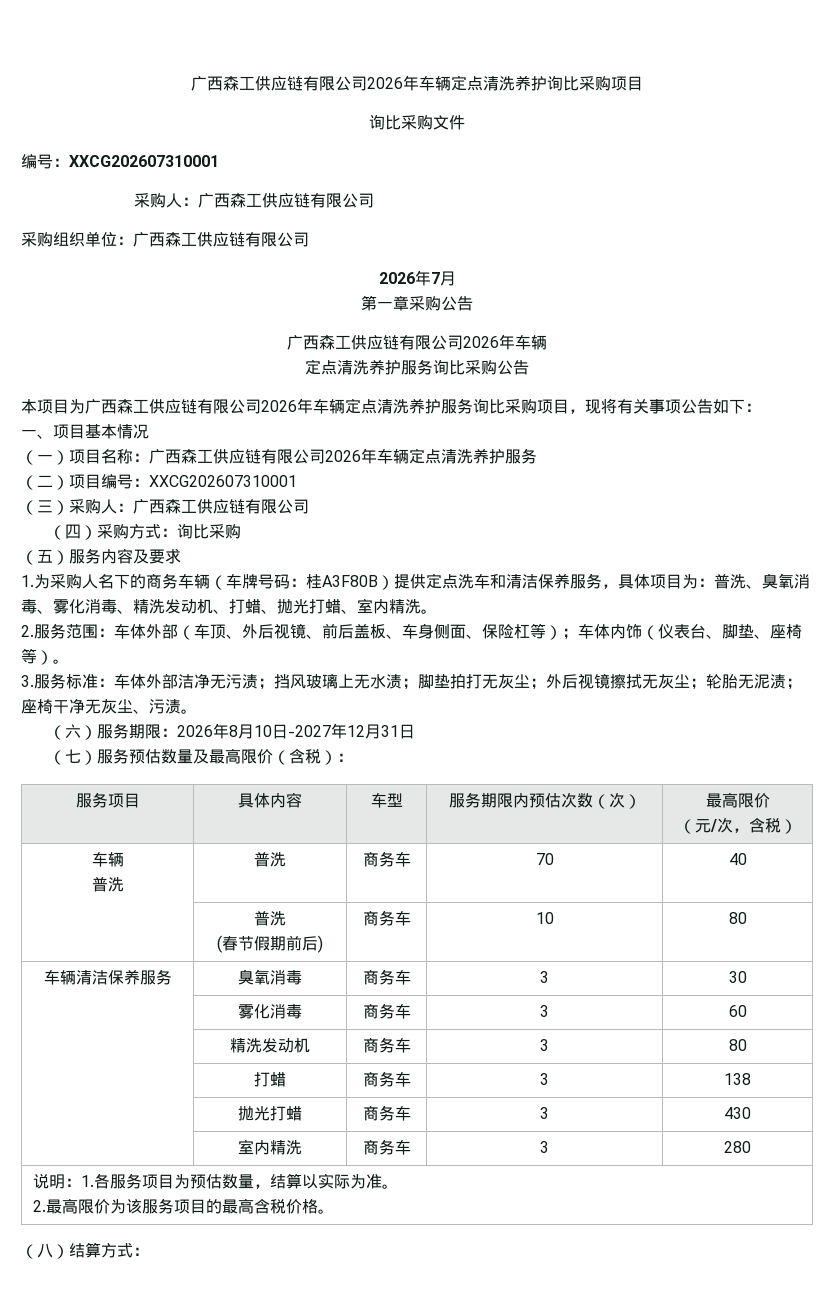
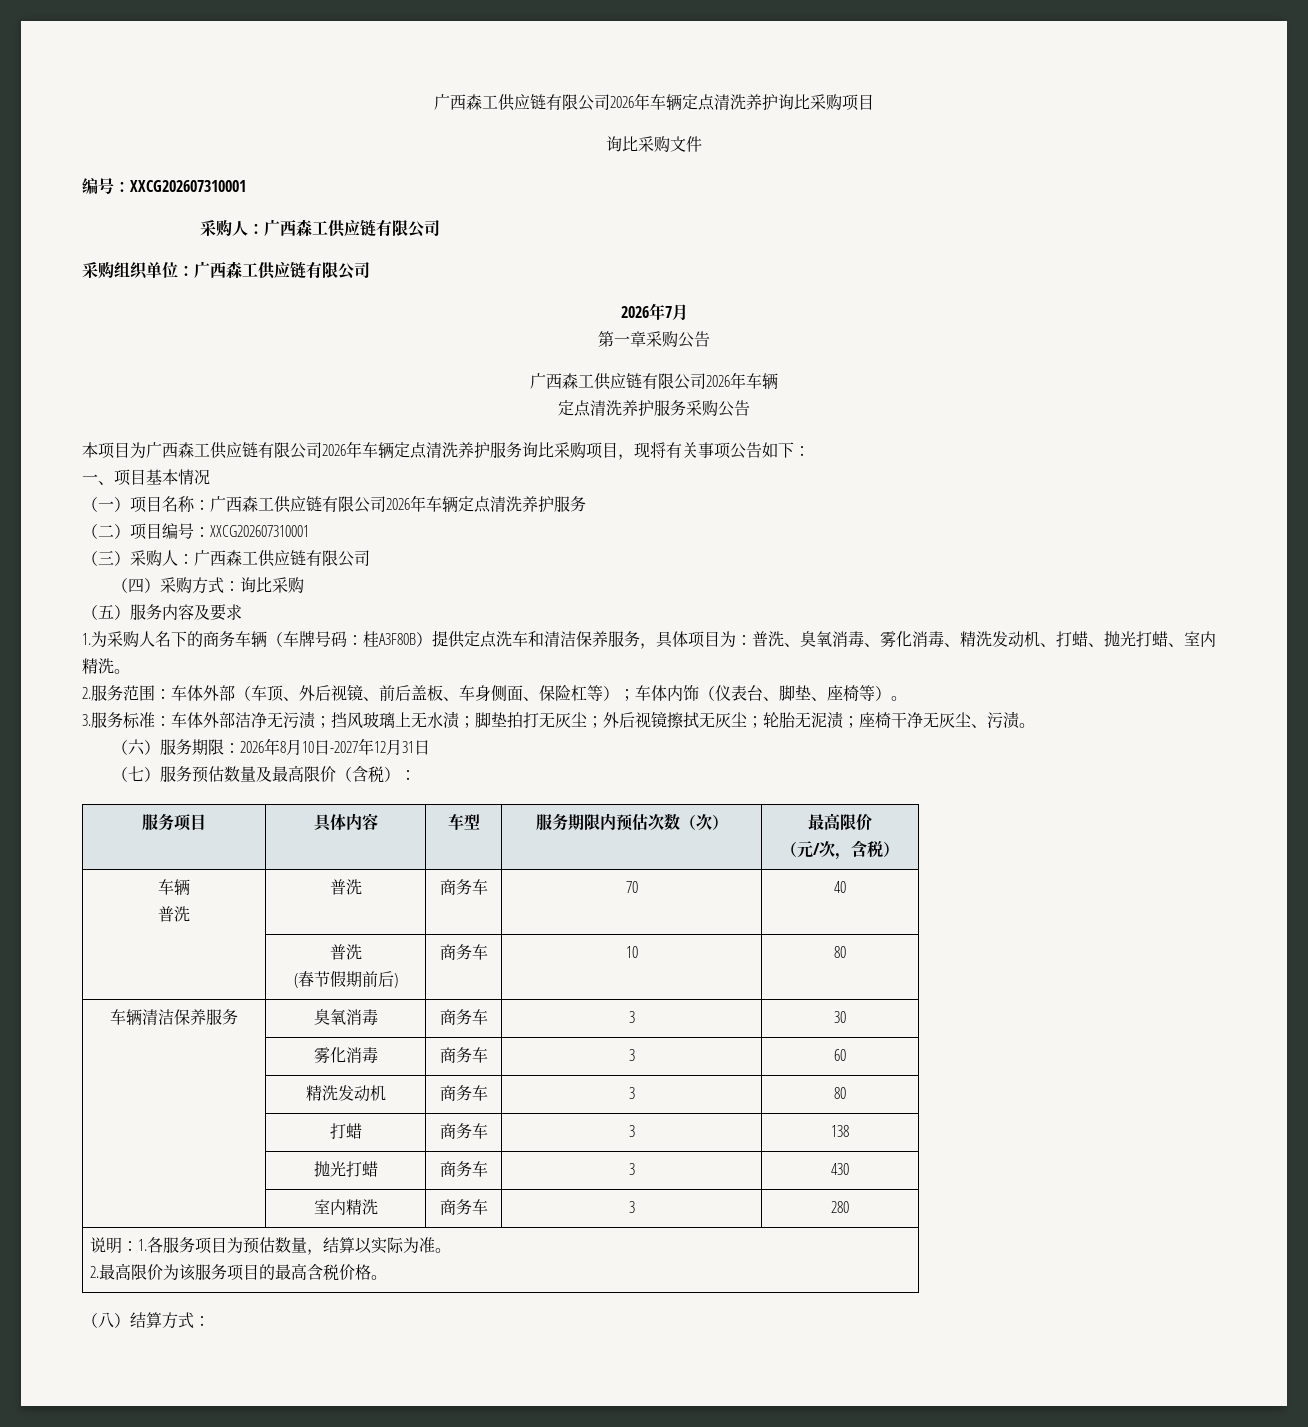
- 定点清洗养护服务询比采购公告
+ 定点清洗养护服务采购公告

